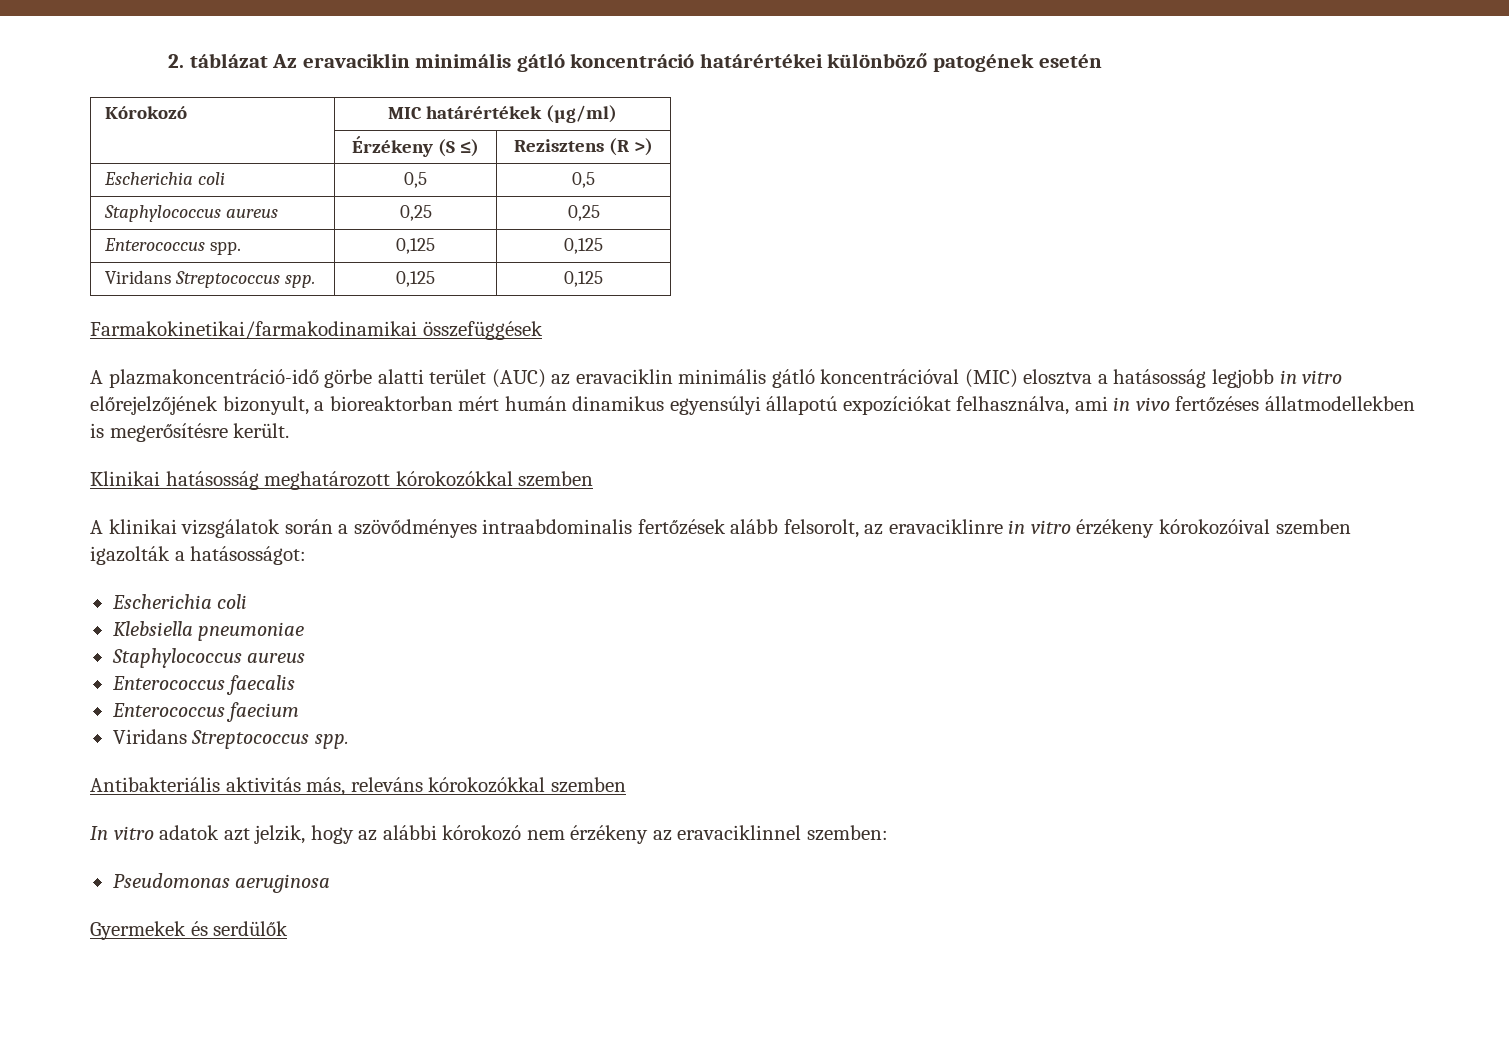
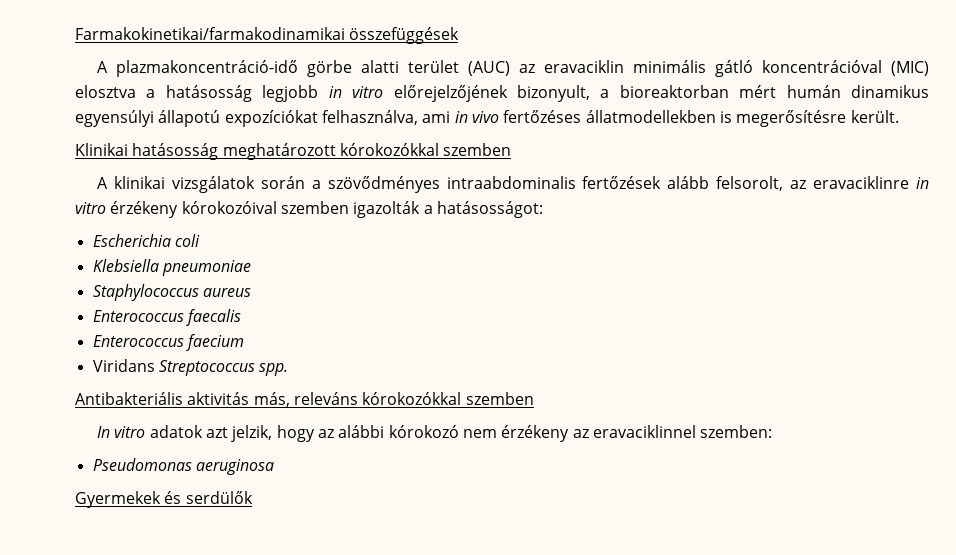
- 2. táblázat Az eravaciklin minimális gátló koncentráció határértékei különböző patogének esetén
- Kórokozó | MIC határértékek (µg/ml)
- | Érzékeny (S ≤) | Rezisztens (R >)
- Escherichia coli | 0,5 | 0,5
- Staphylococcus aureus | 0,25 | 0,25
- Enterococcus spp. | 0,125 | 0,125
- Viridans Streptococcus spp. | 0,125 | 0,125

